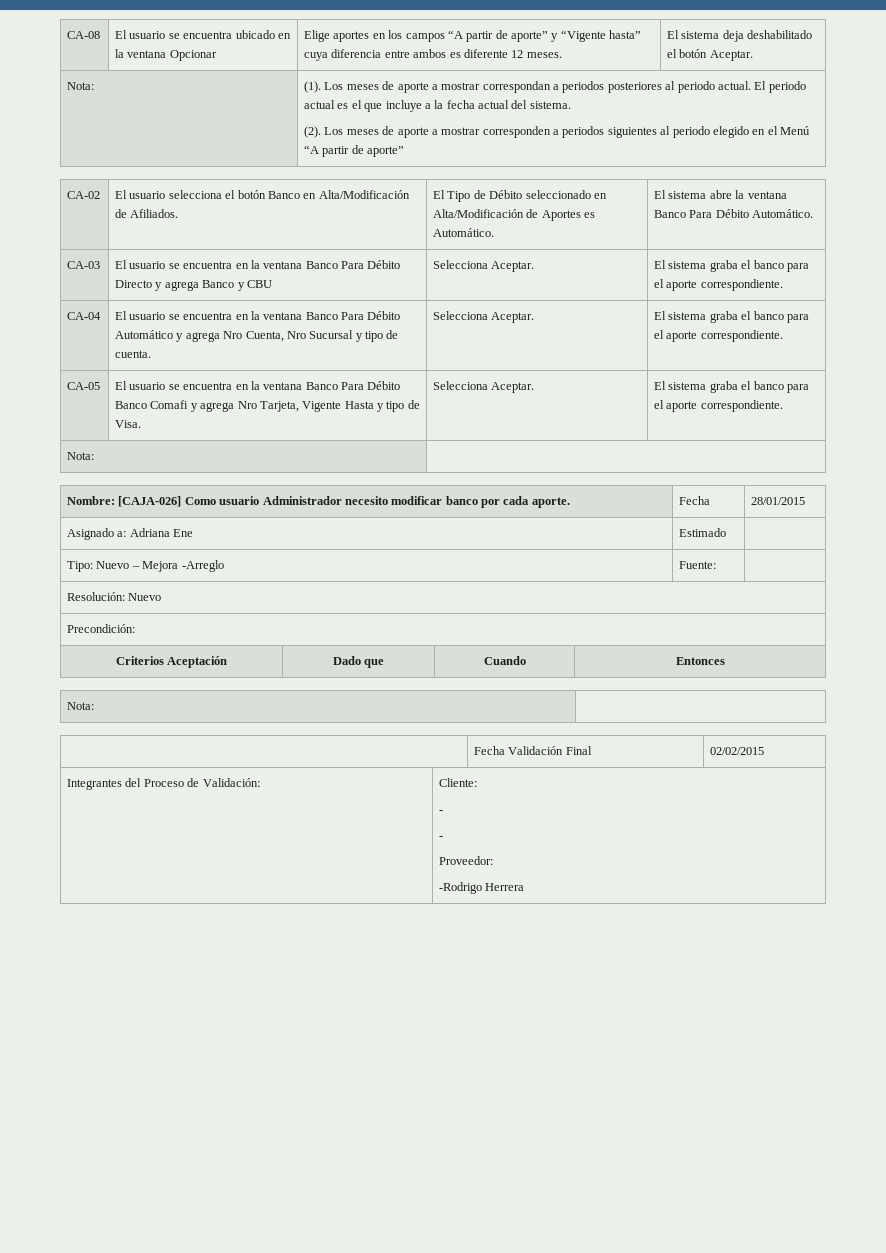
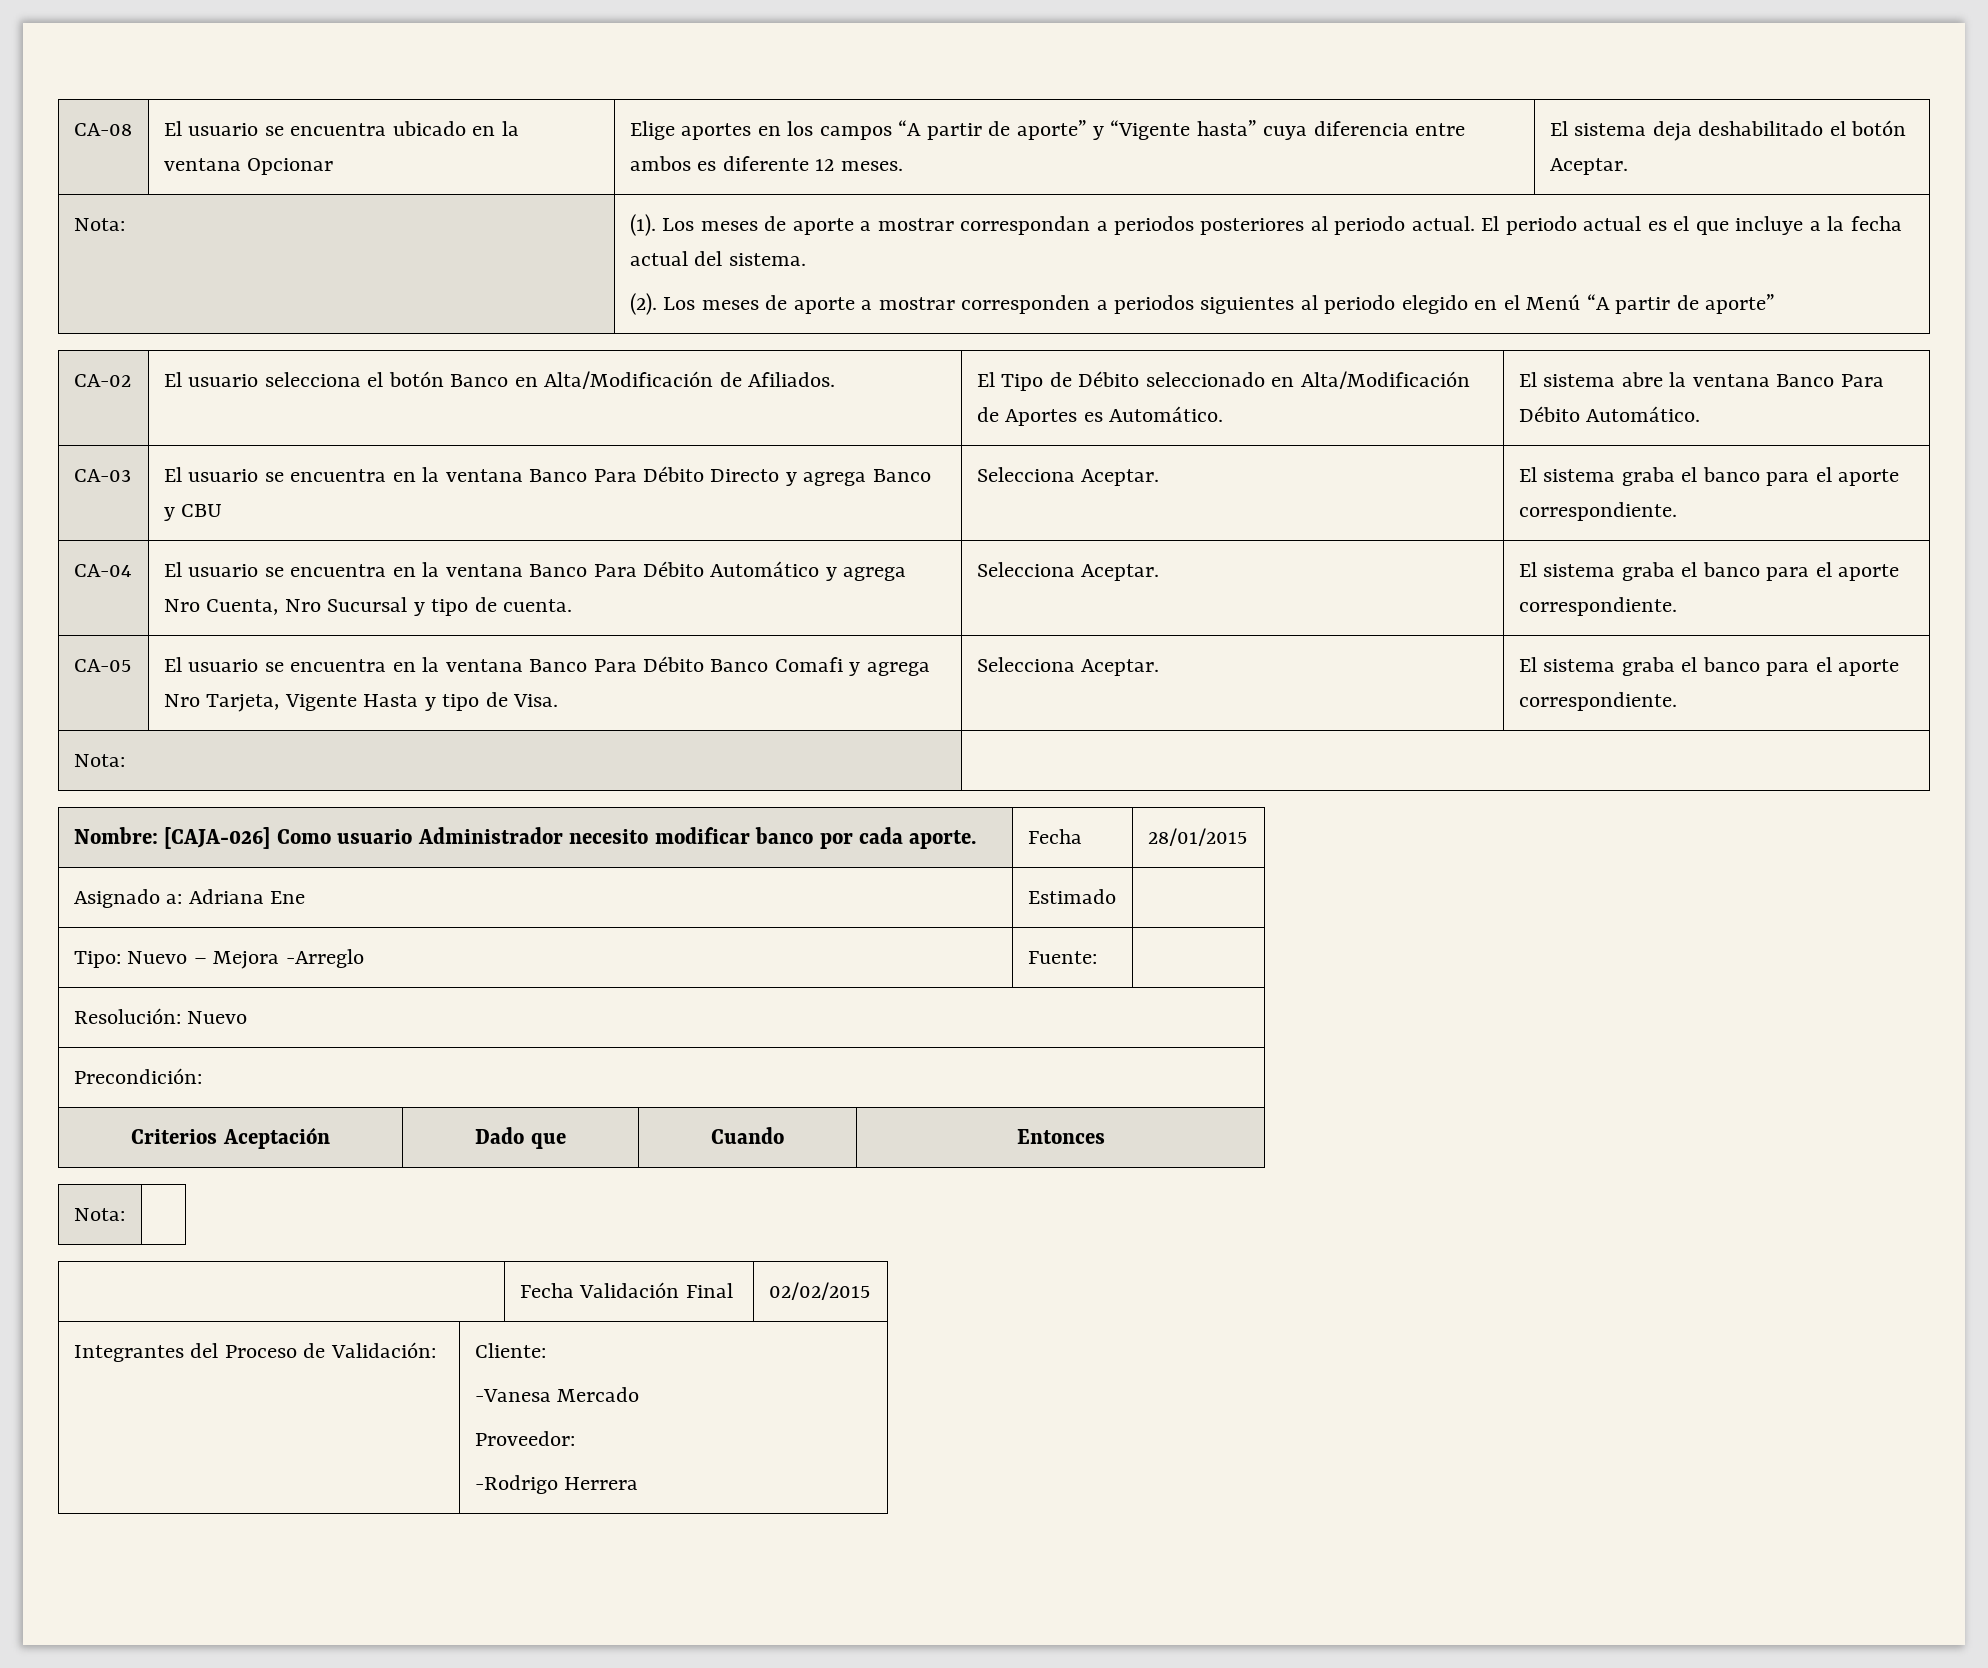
  Integrantes del Proceso de Validación: | Cliente:
- -
- -
+ -Vanesa Mercado

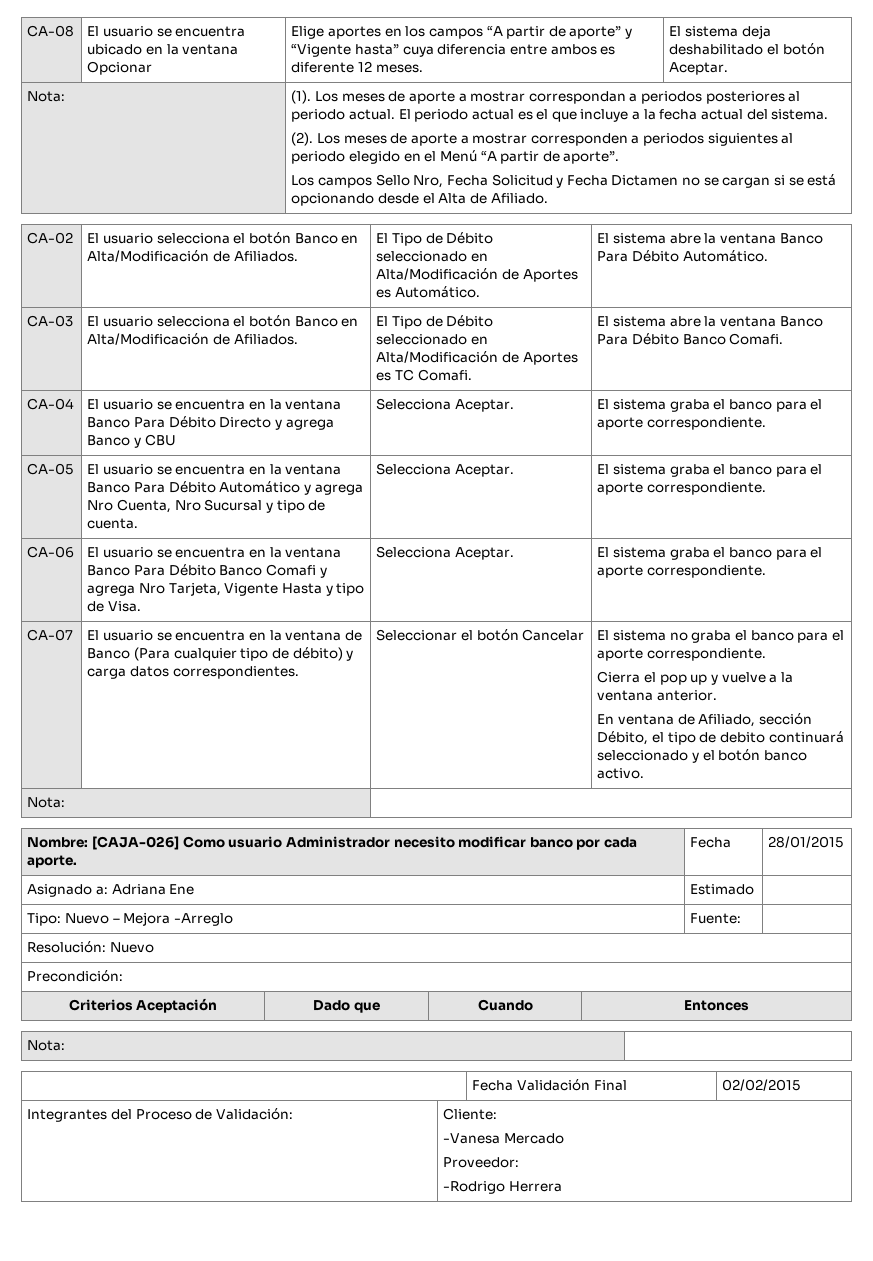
- Los meses de aporte a mostrar corresponden a periodos siguientes al periodo elegido en el Menú “A partir de aporte”
+ Los meses de aporte a mostrar corresponden a periodos siguientes al periodo elegido en el Menú “A partir de aporte”.
+ Los campos Sello Nro, Fecha Solicitud y Fecha Dictamen no se cargan si se está opcionando desde el Alta de Afiliado.
- CA-03 | El usuario se encuentra en la ventana Banco Para Débito Directo y agrega Banco y CBU | Selecciona Aceptar. | El sistema graba el banco para el aporte correspondiente.
+ CA-03 | El usuario selecciona el botón Banco en Alta/Modificación de Afiliados. | El Tipo de Débito seleccionado en Alta/Modificación de Aportes es TC Comafi. | El sistema abre la ventana Banco Para Débito Banco Comafi.
+ CA-04 | El usuario se encuentra en la ventana Banco Para Débito Directo y agrega Banco y CBU | Selecciona Aceptar. | El sistema graba el banco para el aporte correspondiente.
- CA-04 | El usuario se encuentra en la ventana Banco Para Débito Automático y agrega Nro Cuenta, Nro Sucursal y tipo de cuenta. | Selecciona Aceptar. | El sistema graba el banco para el aporte correspondiente.
+ CA-05 | El usuario se encuentra en la ventana Banco Para Débito Automático y agrega Nro Cuenta, Nro Sucursal y tipo de cuenta. | Selecciona Aceptar. | El sistema graba el banco para el aporte correspondiente.
- CA-05 | El usuario se encuentra en la ventana Banco Para Débito Banco Comafi y agrega Nro Tarjeta, Vigente Hasta y tipo de Visa. | Selecciona Aceptar. | El sistema graba el banco para el aporte correspondiente.
+ CA-06 | El usuario se encuentra en la ventana Banco Para Débito Banco Comafi y agrega Nro Tarjeta, Vigente Hasta y tipo de Visa. | Selecciona Aceptar. | El sistema graba el banco para el aporte correspondiente.
+ CA-07 | El usuario se encuentra en la ventana de Banco (Para cualquier tipo de débito) y carga datos correspondientes. | Seleccionar el botón Cancelar | El sistema no graba el banco para el aporte correspondiente.
+ Cierra el pop up y vuelve a la ventana anterior.
+ En ventana de Afiliado, sección Débito, el tipo de debito continuará seleccionado y el botón banco activo.

